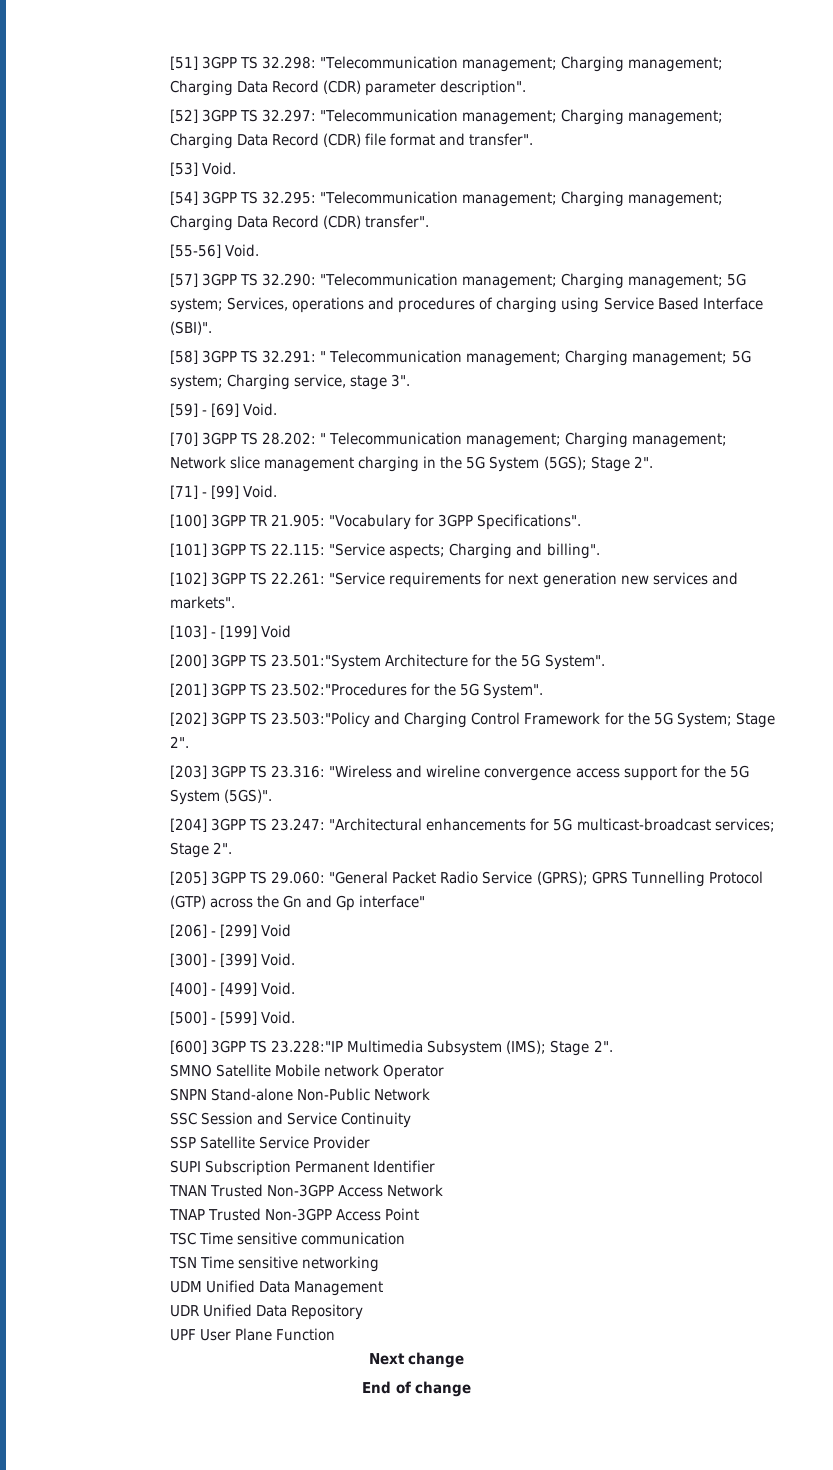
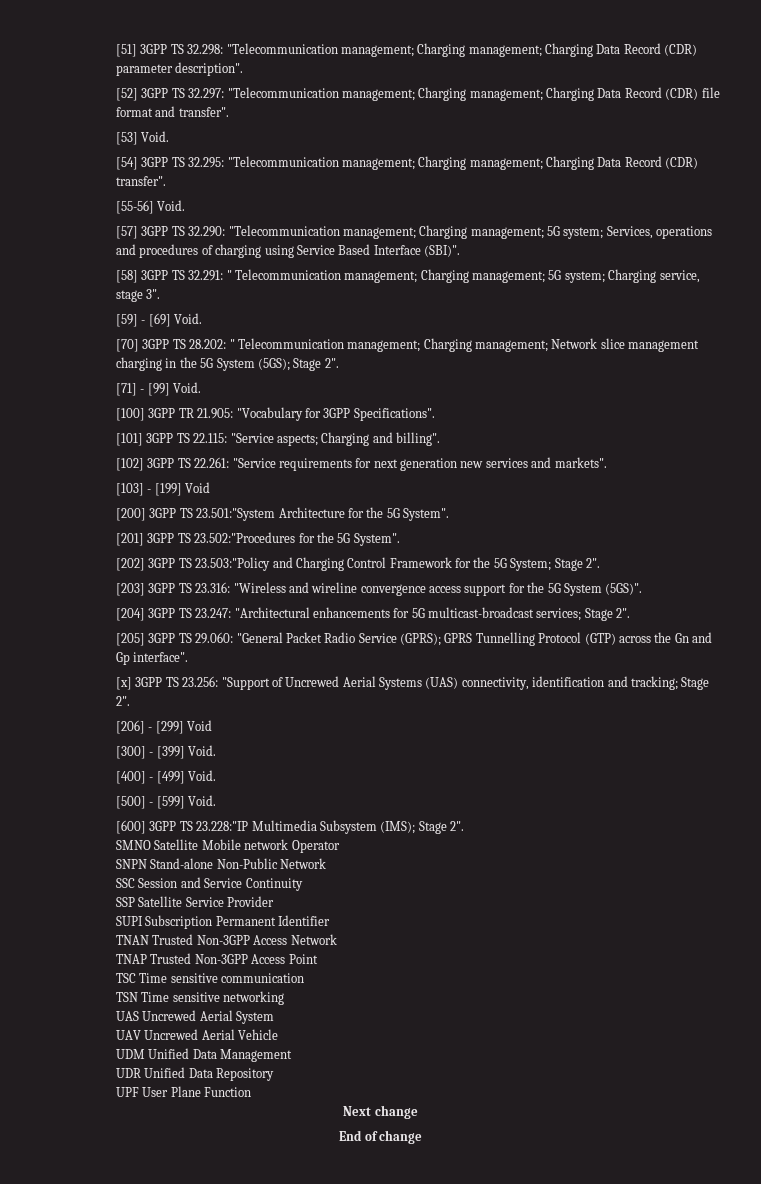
- [205] 3GPP TS 29.060: "General Packet Radio Service (GPRS); GPRS Tunnelling Protocol (GTP) across the Gn and Gp interface"
+ [205] 3GPP TS 29.060: "General Packet Radio Service (GPRS); GPRS Tunnelling Protocol (GTP) across the Gn and Gp interface".
+ [x] 3GPP TS 23.256: "Support of Uncrewed Aerial Systems (UAS) connectivity, identification and tracking; Stage 2".
+ UAS Uncrewed Aerial System
+ UAV Uncrewed Aerial Vehicle

